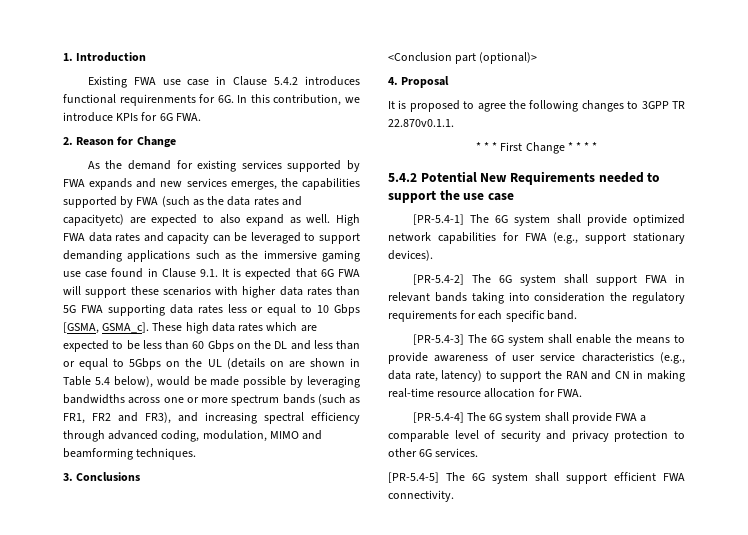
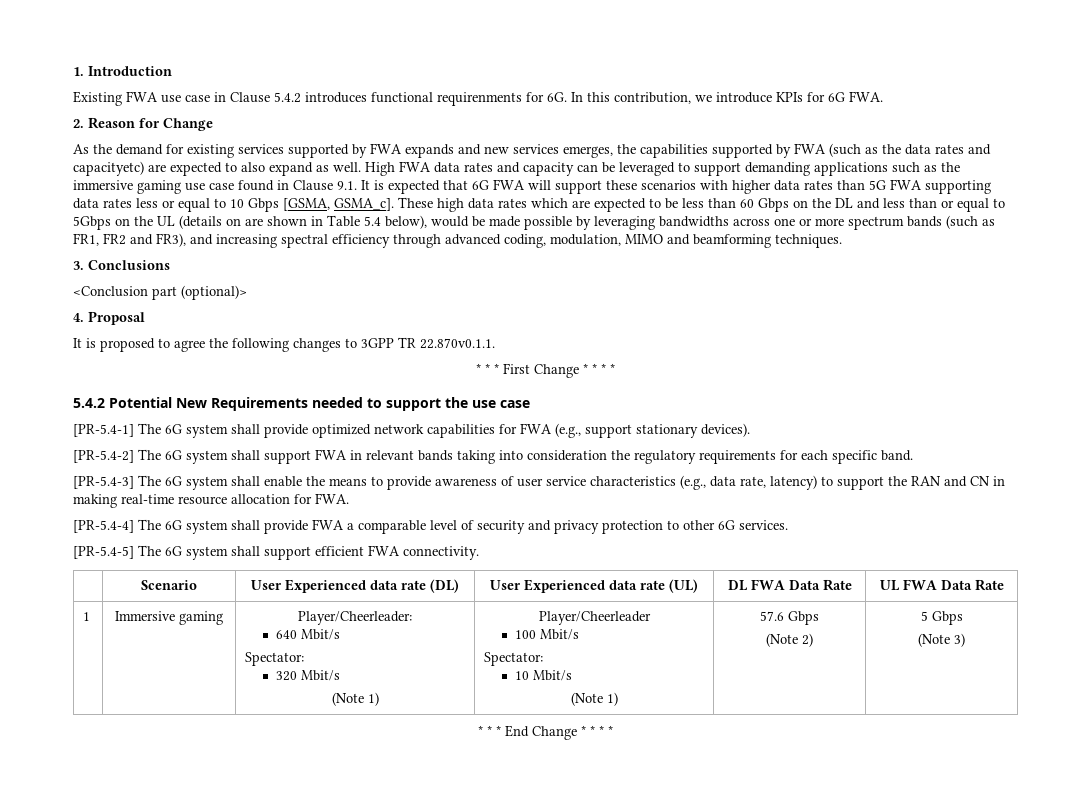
+ | Scenario | User Experienced data rate (DL) | User Experienced data rate (UL) | DL FWA Data Rate | UL FWA Data Rate
+ 1 | Immersive gaming | Player/Cheerleader:
+ 640 Mbit/s
+ Spectator:
+ 320 Mbit/s
+ (Note 1) | Player/Cheerleader
+ 100 Mbit/s
+ Spectator:
+ 10 Mbit/s
+ (Note 1) | 57.6 Gbps
+ (Note 2) | 5 Gbps
+ (Note 3)
+ * * * End Change * * * *

